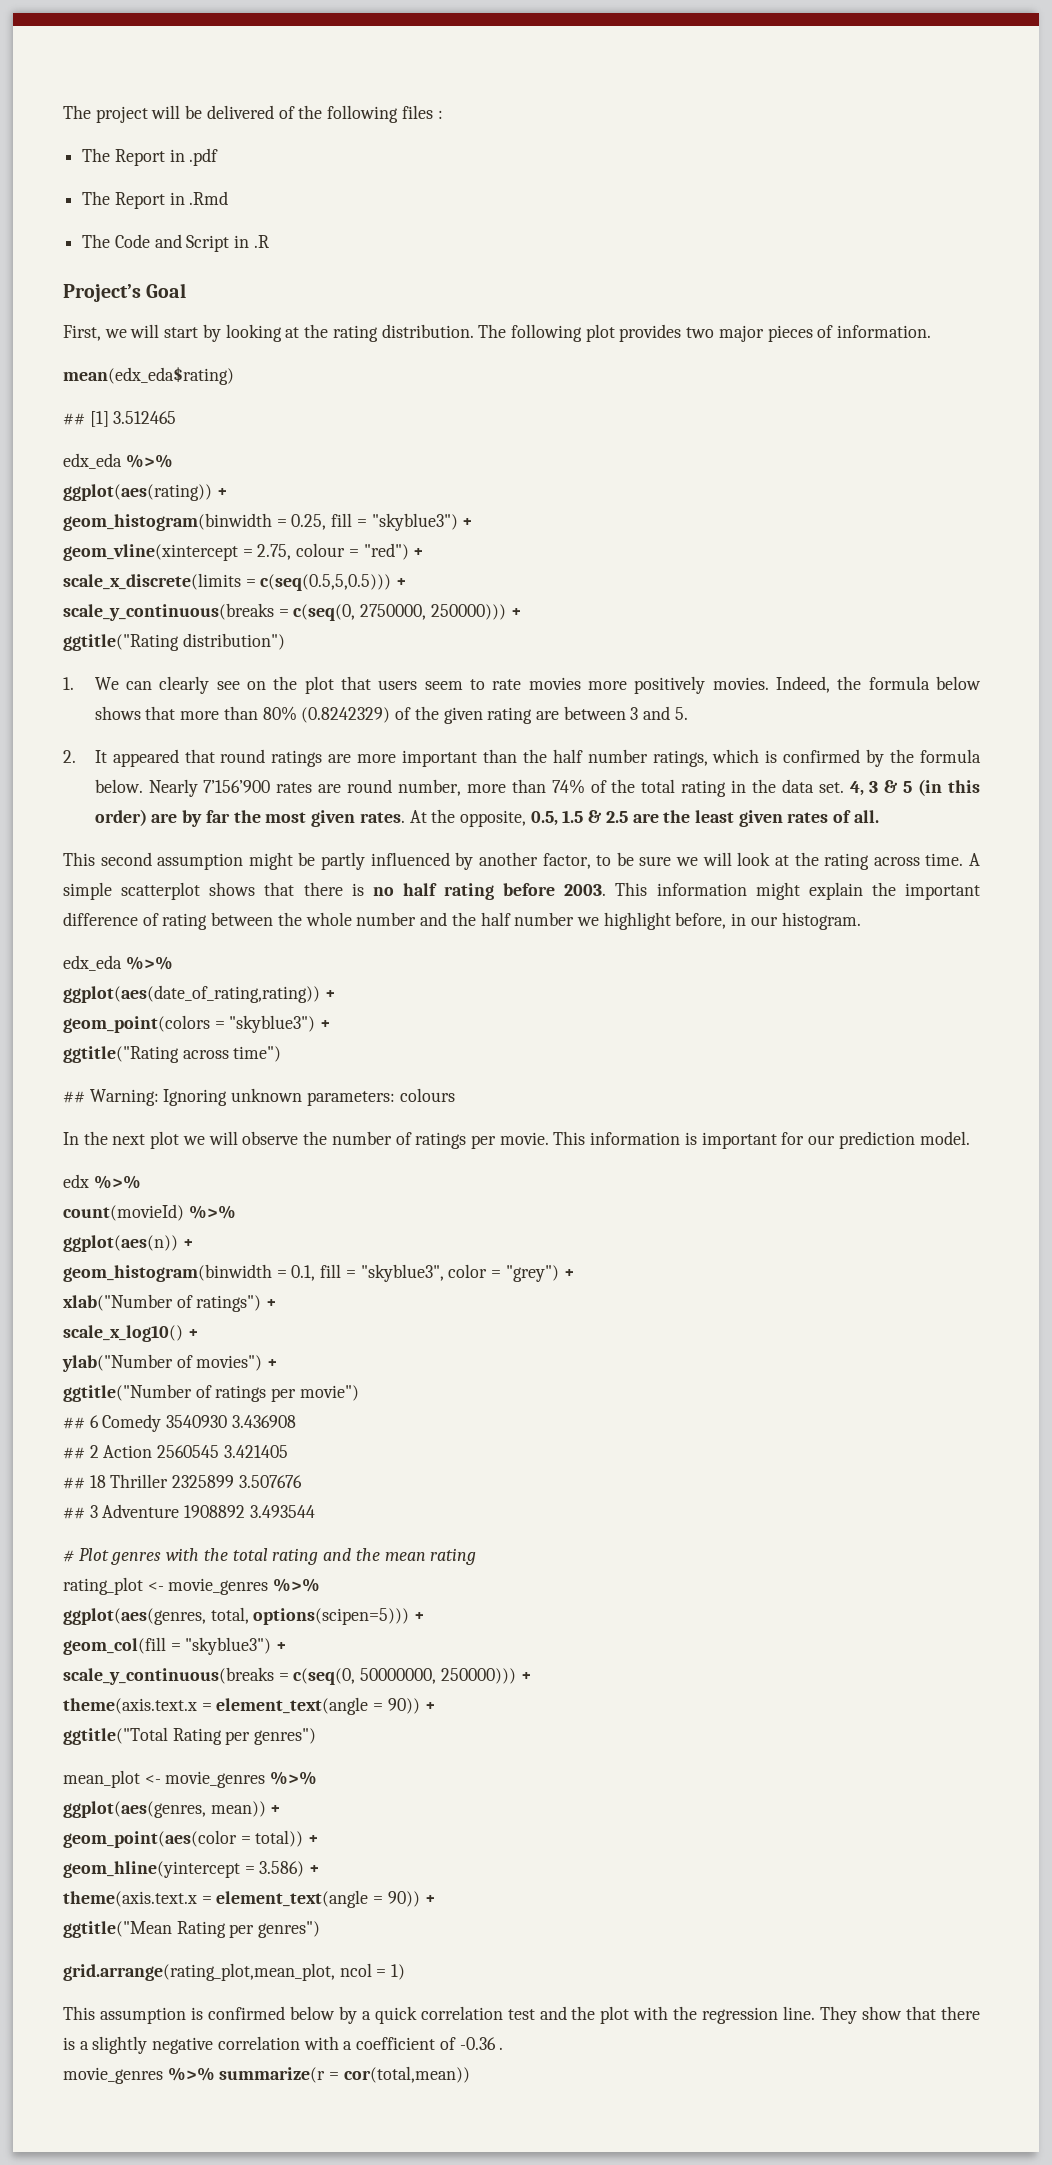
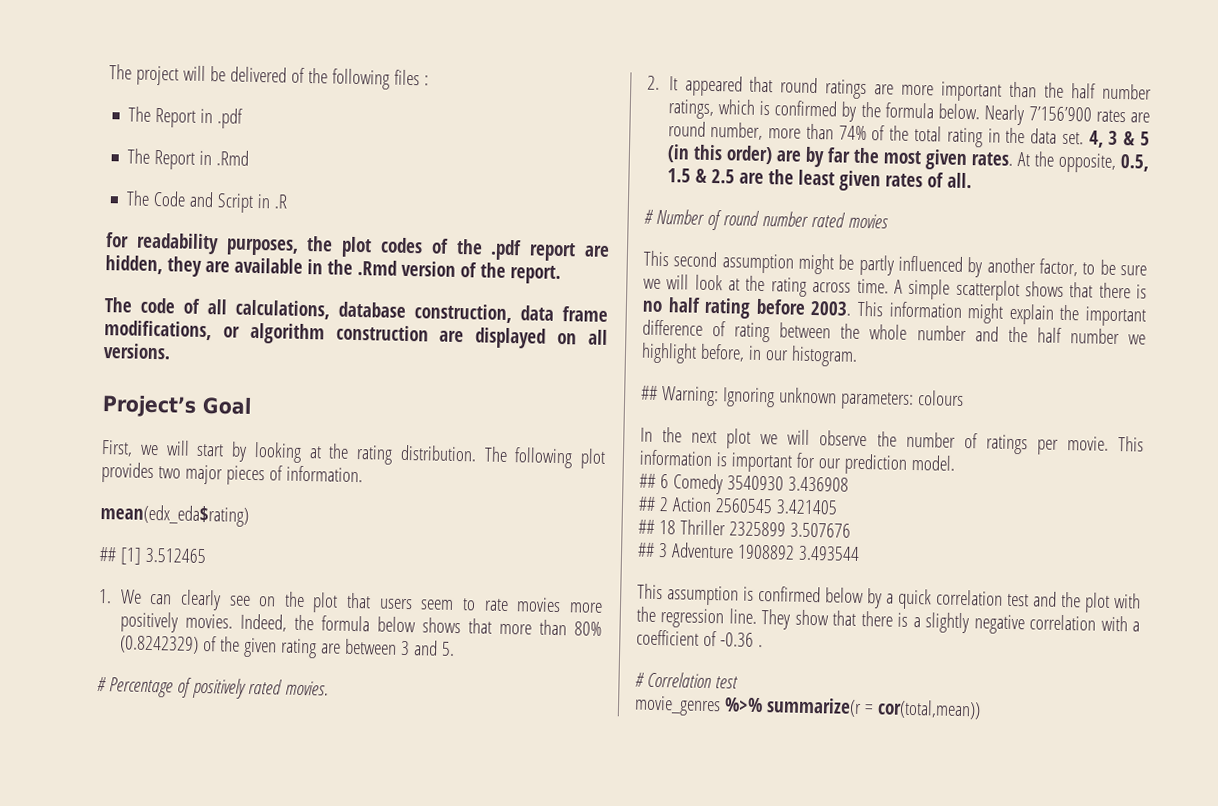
+ for readability purposes, the plot codes of the .pdf report are hidden, they are available in the .Rmd version of the report.
+ The code of all calculations, database construction, data frame modifications, or algorithm construction are displayed on all versions.
  ## [1] 3.512465
- edx_eda %>%
- ggplot(aes(rating)) +
- geom_histogram(binwidth = 0.25, fill = "skyblue3") +
- geom_vline(xintercept = 2.75, colour = "red") +
- scale_x_discrete(limits = c(seq(0.5,5,0.5))) +
- scale_y_continuous(breaks = c(seq(0, 2750000, 250000))) +
- ggtitle("Rating distribution")
+ # Percentage of positively rated movies.
+ # Number of round number rated movies
  This information might explain the important difference of rating between the whole number and the half number we highlight before, in our histogram.
- edx_eda %>%
- ggplot(aes(date_of_rating,rating)) +
- geom_point(colors = "skyblue3") +
- ggtitle("Rating across time")
- edx %>%
- count(movieId) %>%
- ggplot(aes(n)) +
- geom_histogram(binwidth = 0.1, fill = "skyblue3", color = "grey") +
- xlab("Number of ratings") +
- scale_x_log10() +
- ylab("Number of movies") +
- ggtitle("Number of ratings per movie")
- # Plot genres with the total rating and the mean rating
- rating_plot <- movie_genres %>%
- ggplot(aes(genres, total, options(scipen=5))) +
- geom_col(fill = "skyblue3") +
- scale_y_continuous(breaks = c(seq(0, 50000000, 250000))) +
- theme(axis.text.x = element_text(angle = 90)) +
- ggtitle("Total Rating per genres")
- mean_plot <- movie_genres %>%
- ggplot(aes(genres, mean)) +
- geom_point(aes(color = total)) +
- geom_hline(yintercept = 3.586) +
- theme(axis.text.x = element_text(angle = 90)) +
- ggtitle("Mean Rating per genres")
- grid.arrange(rating_plot,mean_plot, ncol = 1)
+ # Correlation test

